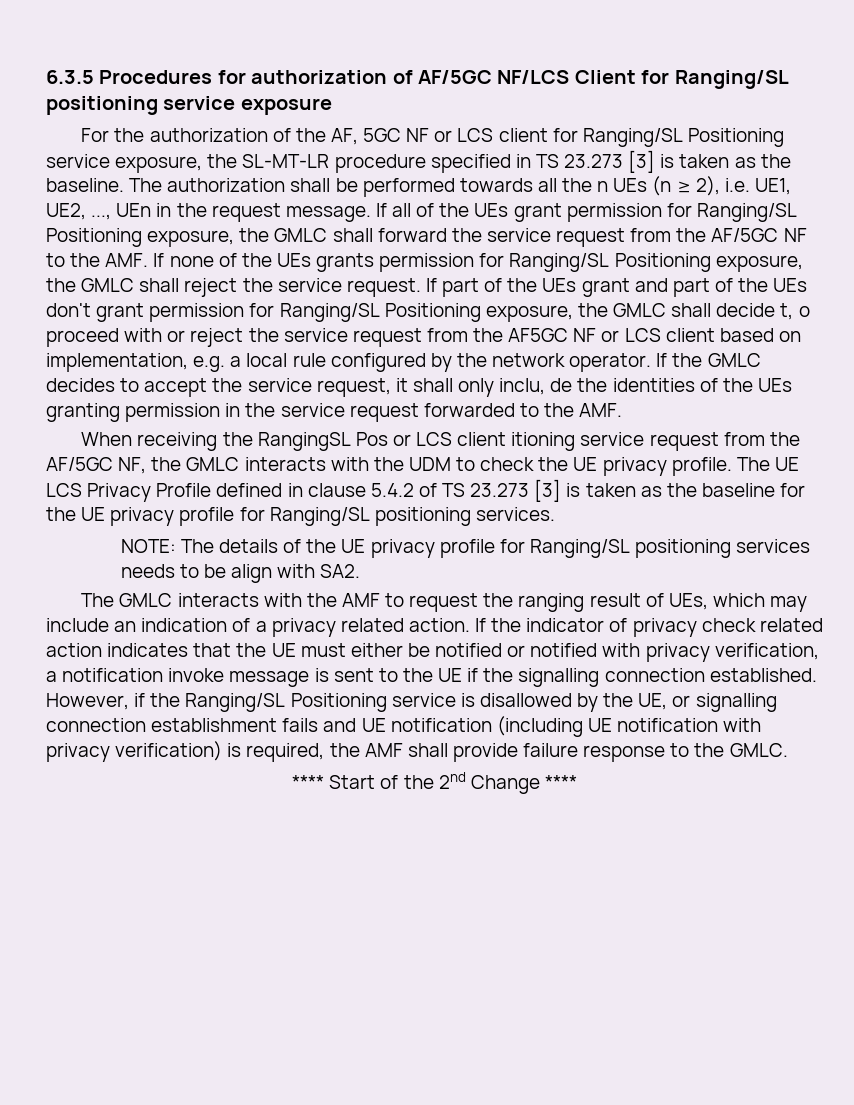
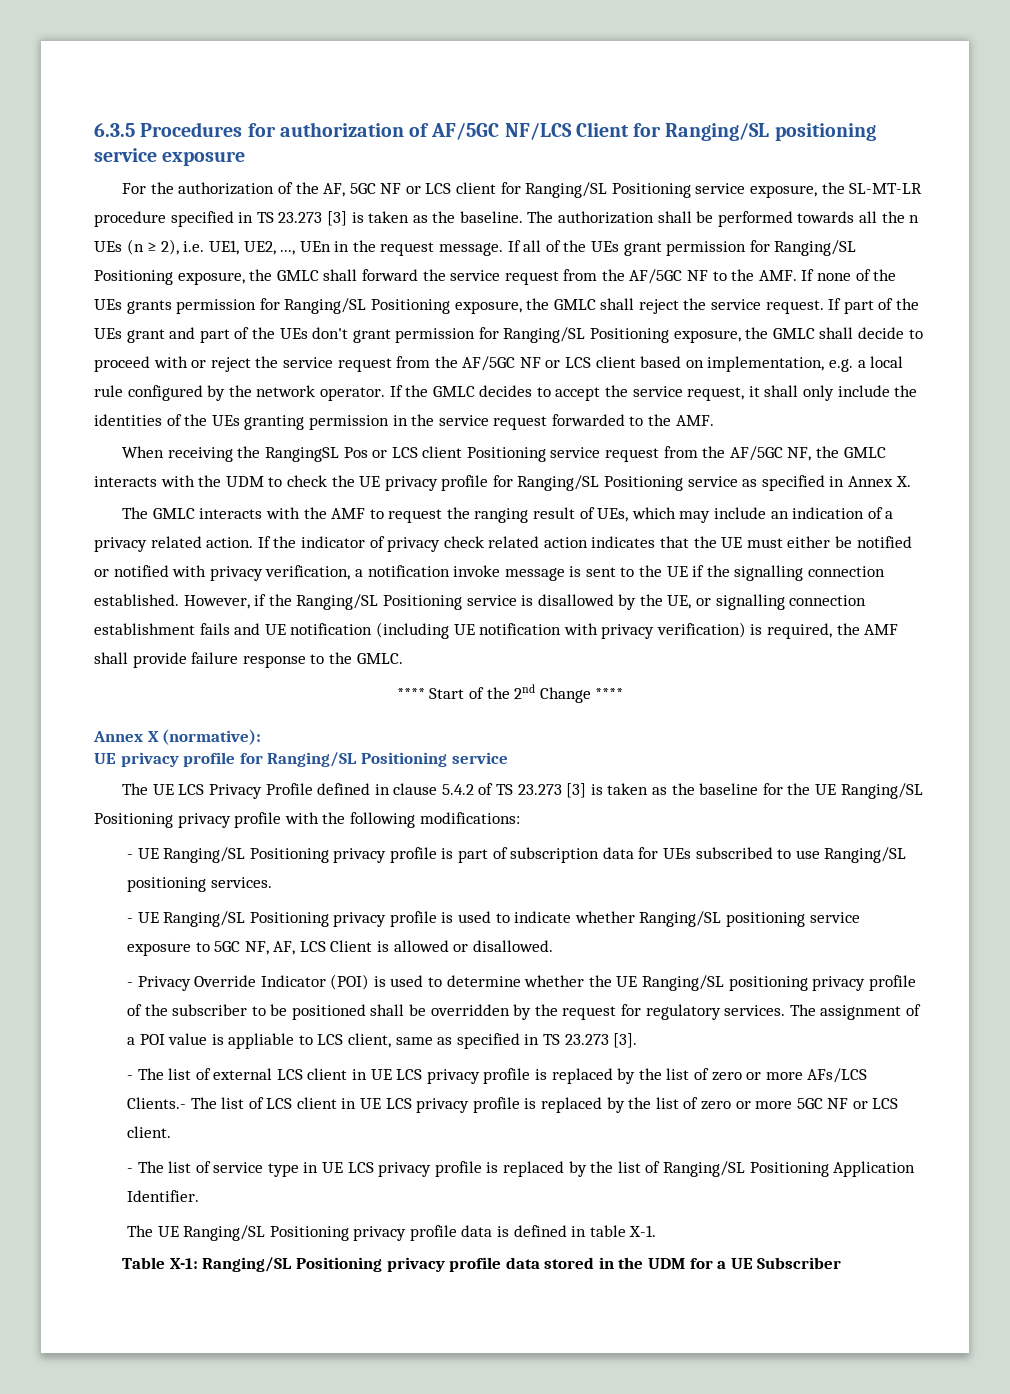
- If part of the UEs grant and part of the UEs don't grant permission for Ranging/SL Positioning exposure, the GMLC shall decide t, o proceed with or reject the service request from the AF5GC NF or LCS client based on implementation, e.g. a local rule configured by the network operator.
+ If part of the UEs grant and part of the UEs don't grant permission for Ranging/SL Positioning exposure, the GMLC shall decide to proceed with or reject the service request from the AF/5GC NF or LCS client based on implementation, e.g. a local rule configured by the network operator.
- If the GMLC decides to accept the service request, it shall only inclu, de the identities of the UEs granting permission in the service request forwarded to the AMF.
+ If the GMLC decides to accept the service request, it shall only include the identities of the UEs granting permission in the service request forwarded to the AMF.
- When receiving the RangingSL Pos or LCS client itioning service request from the AF/5GC NF, the GMLC interacts with the UDM to check the UE privacy profile. The UE LCS Privacy Profile defined in clause 5.4.2 of TS 23.273 [3] is taken as the baseline for the UE privacy profile for Ranging/SL positioning services.
- NOTE: The details of the UE privacy profile for Ranging/SL positioning services needs to be align with SA2.
+ When receiving the RangingSL Pos or LCS client Positioning service request from the AF/5GC NF, the GMLC interacts with the UDM to check the UE privacy profile for Ranging/SL Positioning service as specified in Annex X.
+ Annex X (normative):
+ UE privacy profile for Ranging/SL Positioning service
+ The UE LCS Privacy Profile defined in clause 5.4.2 of TS 23.273 [3] is taken as the baseline for the UE Ranging/SL Positioning privacy profile with the following modifications:
+ - UE Ranging/SL Positioning privacy profile is part of subscription data for UEs subscribed to use Ranging/SL positioning services.
+ - UE Ranging/SL Positioning privacy profile is used to indicate whether Ranging/SL positioning service exposure to 5GC NF, AF, LCS Client is allowed or disallowed.
+ - Privacy Override Indicator (POI) is used to determine whether the UE Ranging/SL positioning privacy profile of the subscriber to be positioned shall be overridden by the request for regulatory services. The assignment of a POI value is appliable to LCS client, same as specified in TS 23.273 [3].
+ - The list of external LCS client in UE LCS privacy profile is replaced by the list of zero or more AFs/LCS Clients.- The list of LCS client in UE LCS privacy profile is replaced by the list of zero or more 5GC NF or LCS client.
+ - The list of service type in UE LCS privacy profile is replaced by the list of Ranging/SL Positioning Application Identifier.
+ The UE Ranging/SL Positioning privacy profile data is defined in table X-1.
+ Table X-1: Ranging/SL Positioning privacy profile data stored in the UDM for a UE Subscriber

